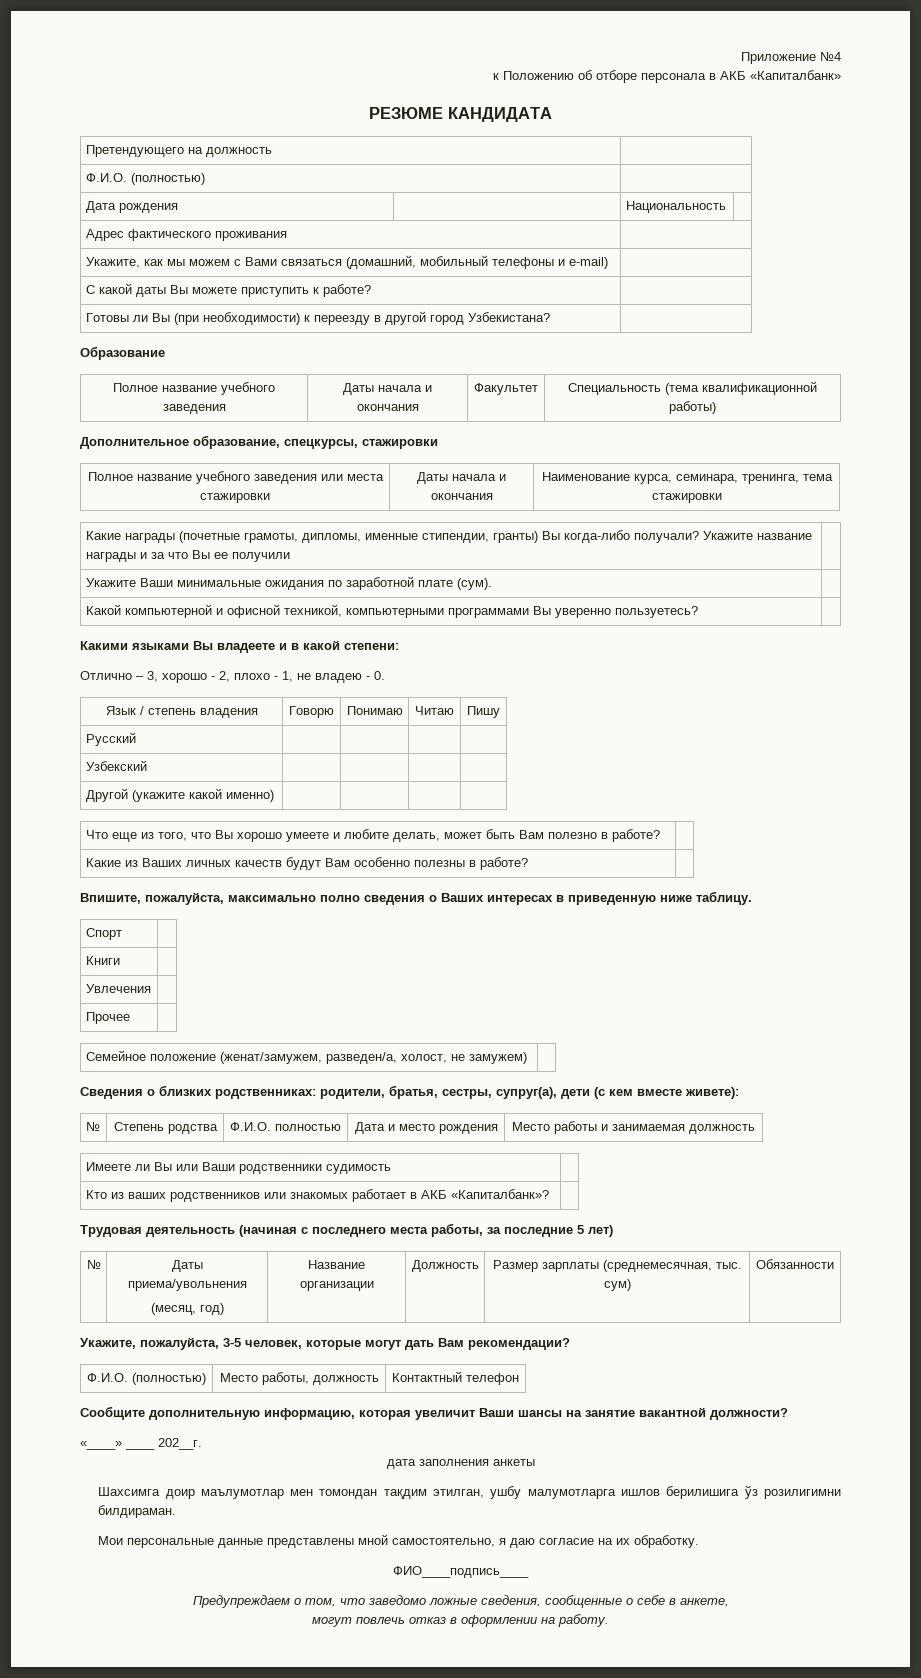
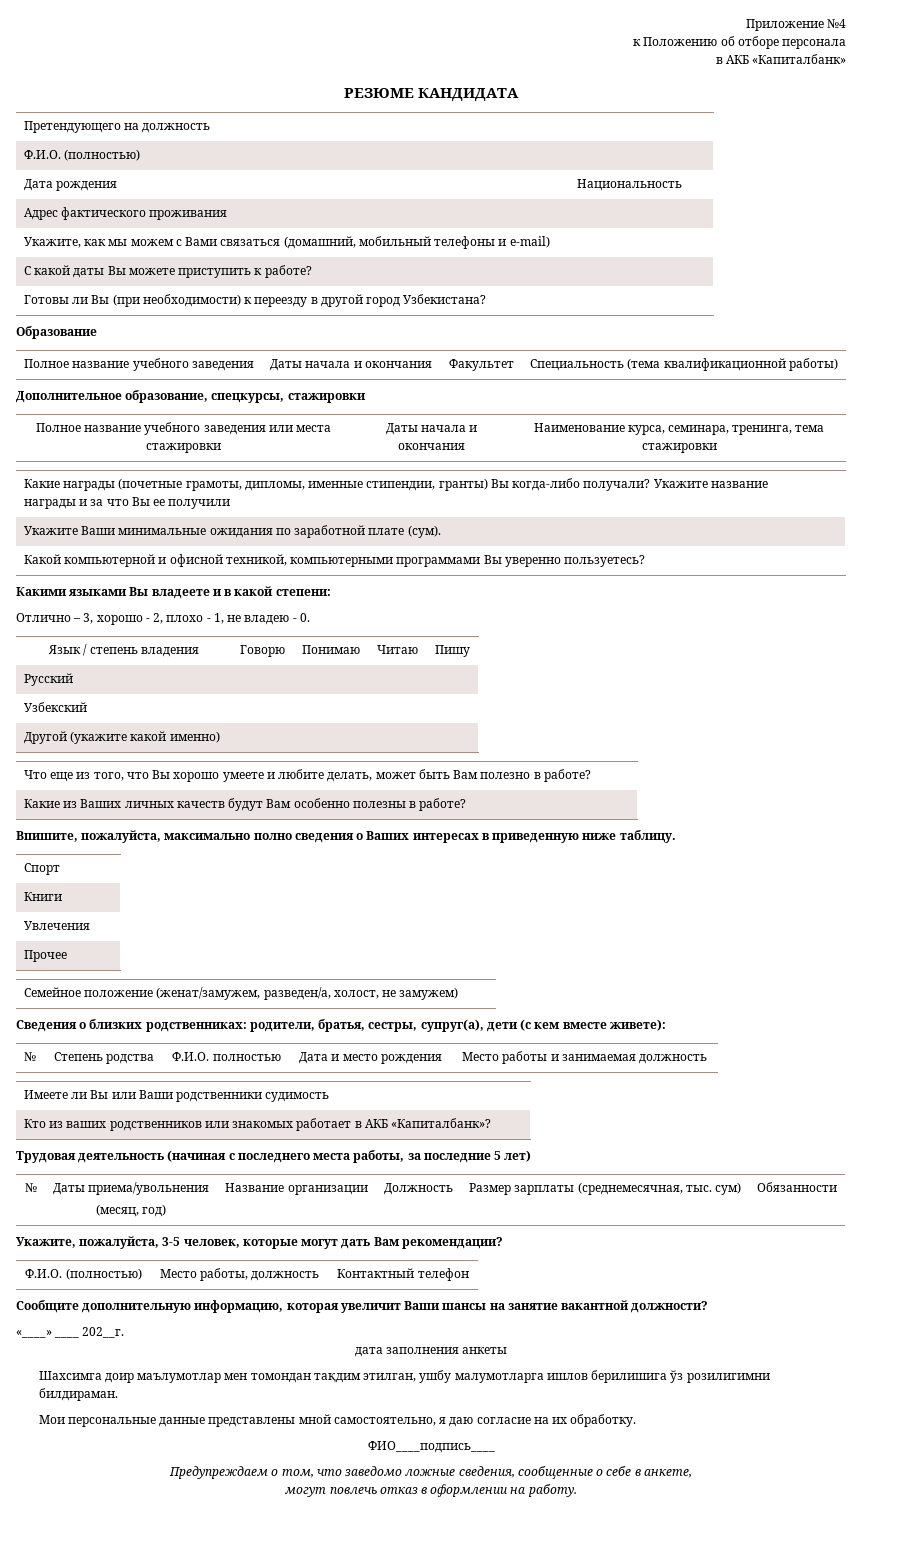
- к Положению об отборе персонала в АКБ «Капиталбанк»
+ к Положению об отборе персонала
+ в АКБ «Капиталбанк»

